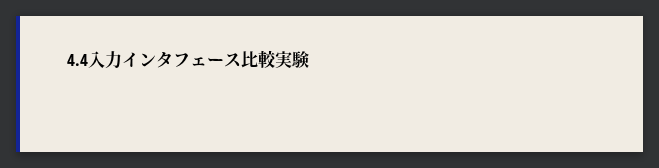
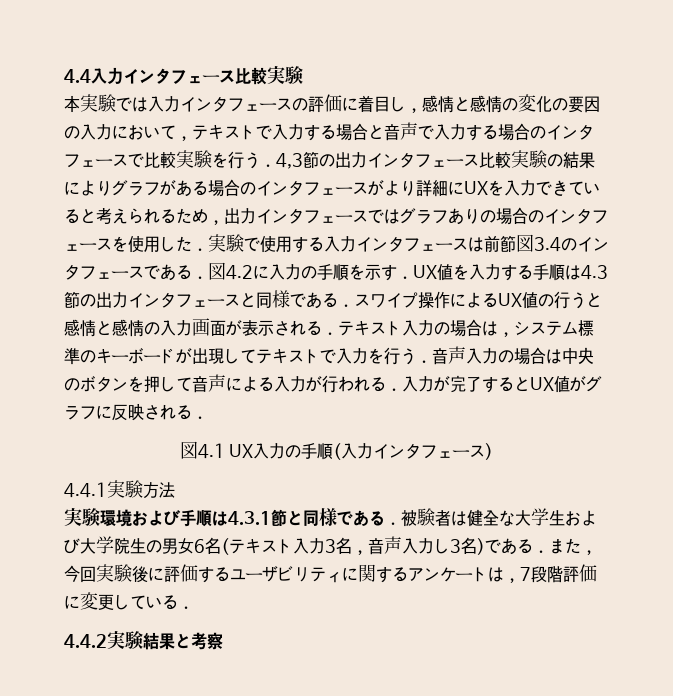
+ 本実験では入力インタフェースの評価に着目し，感情と感情の変化の要因の入力において，テキストで入力する場合と音声で入力する場合のインタフェースで比較実験を行う．4,3節の出力インタフェース比較実験の結果によりグラフがある場合のインタフェースがより詳細にUXを入力できていると考えられるため，出力インタフェースではグラフありの場合のインタフェースを使用した．実験で使用する入力インタフェースは前節図3.4のインタフェースである．図4.2に入力の手順を示す．UX値を入力する手順は4.3節の出力インタフェースと同様である．スワイプ操作によるUX値の行うと感情と感情の入力画面が表示される．テキスト入力の場合は，システム標準のキーボードが出現してテキストで入力を行う．音声入力の場合は中央のボタンを押して音声による入力が行われる．入力が完了するとUX値がグラフに反映される．
+ 図4.1 UX入力の手順(入力インタフェース)
+ 4.4.1実験方法
+ 実験環境および手順は4.3.1節と同様である．被験者は健全な大学生および大学院生の男女6名(テキスト入力3名，音声入力し3名)である．また，今回実験後に評価するユーザビリティに関するアンケートは，7段階評価に変更している．
+ 4.4.2実験結果と考察

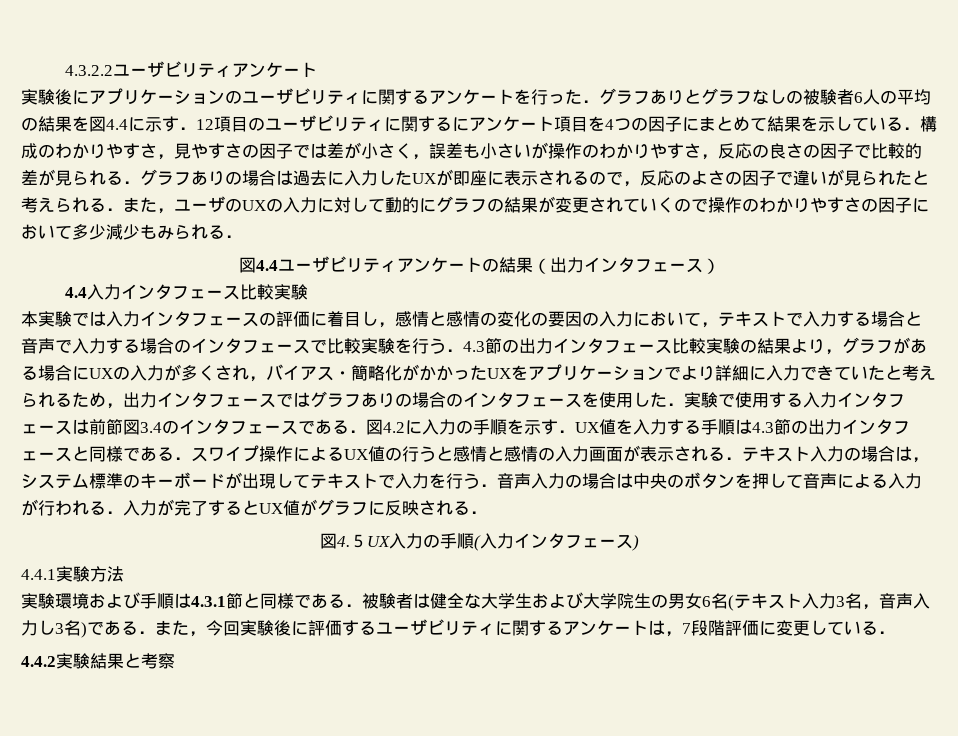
+ 4.3.2.2ユーザビリティアンケート
+ 実験後にアプリケーションのユーザビリティに関するアンケートを行った．グラフありとグラフなしの被験者6人の平均の結果を図4.4に示す．12項目のユーザビリティに関するにアンケート項目を4つの因子にまとめて結果を示している．構成のわかりやすさ，見やすさの因子では差が小さく，誤差も小さいが操作のわかりやすさ，反応の良さの因子で比較的差が見られる．グラフありの場合は過去に入力したUXが即座に表示されるので，反応のよさの因子で違いが見られたと考えられる．また，ユーザのUXの入力に対して動的にグラフの結果が変更されていくので操作のわかりやすさの因子において多少減少もみられる．
+ 図4.4ユーザビリティアンケートの結果（出力インタフェース）
- 本実験では入力インタフェースの評価に着目し，感情と感情の変化の要因の入力において，テキストで入力する場合と音声で入力する場合のインタフェースで比較実験を行う．4,3節の出力インタフェース比較実験の結果によりグラフがある場合のインタフェースがより詳細にUXを入力できていると考えられるため，出力インタフェースではグラフありの場合のインタフェースを使用した．実験で使用する入力インタフェースは前節図3.4のインタフェースである．図4.2に入力の手順を示す．UX値を入力する手順は4.3節の出力インタフェースと同様である．スワイプ操作によるUX値の行うと感情と感情の入力画面が表示される．テキスト入力の場合は，システム標準のキーボードが出現してテキストで入力を行う．音声入力の場合は中央のボタンを押して音声による入力が行われる．入力が完了するとUX値がグラフに反映される．
+ 本実験では入力インタフェースの評価に着目し，感情と感情の変化の要因の入力において，テキストで入力する場合と音声で入力する場合のインタフェースで比較実験を行う．4.3節の出力インタフェース比較実験の結果より，グラフがある場合にUXの入力が多くされ，バイアス・簡略化がかかったUXをアプリケーションでより詳細に入力できていたと考えられるため，出力インタフェースではグラフありの場合のインタフェースを使用した．実験で使用する入力インタフェースは前節図3.4のインタフェースである．図4.2に入力の手順を示す．UX値を入力する手順は4.3節の出力インタフェースと同様である．スワイプ操作によるUX値の行うと感情と感情の入力画面が表示される．テキスト入力の場合は，システム標準のキーボードが出現してテキストで入力を行う．音声入力の場合は中央のボタンを押して音声による入力が行われる．入力が完了するとUX値がグラフに反映される．
- 図4.1 UX入力の手順(入力インタフェース)
+ 図4.５UX入力の手順(入力インタフェース)

